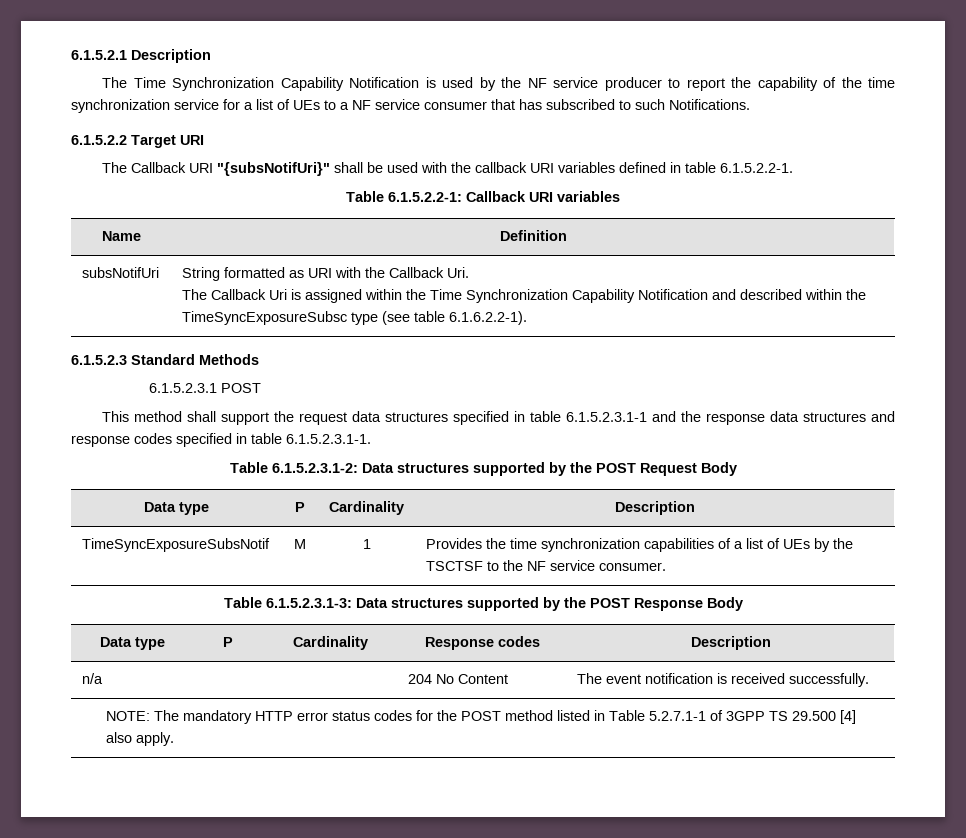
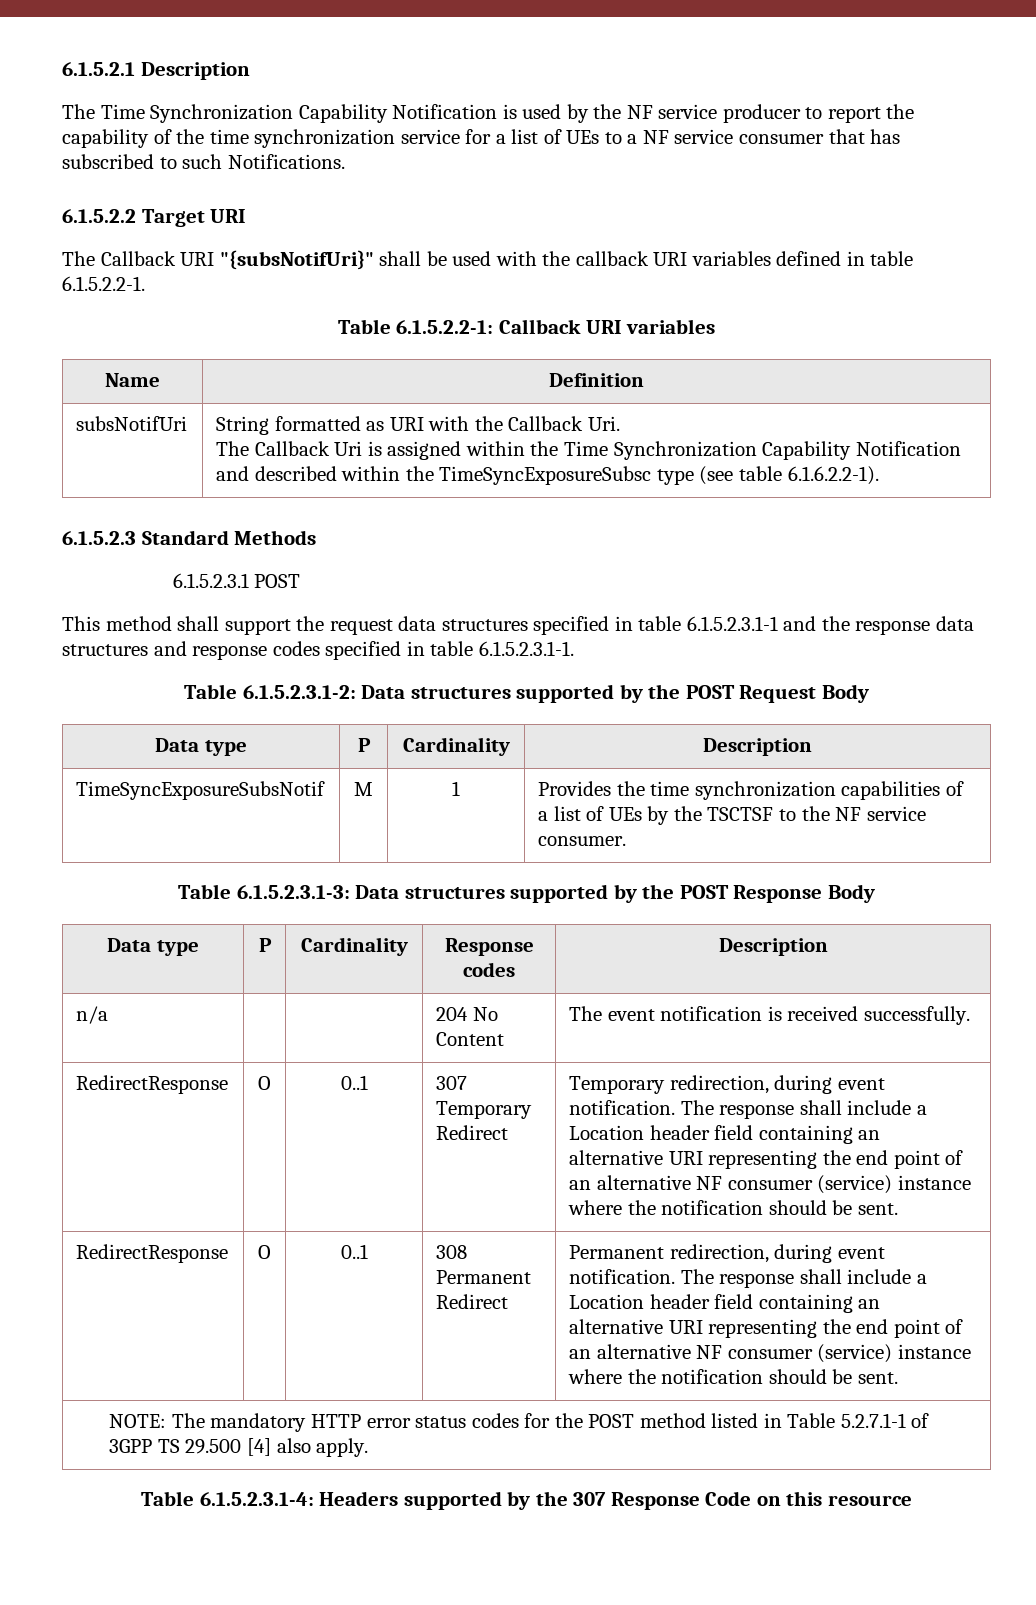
+ RedirectResponse | O | 0..1 | 307 Temporary Redirect | Temporary redirection, during event notification. The response shall include a Location header field containing an alternative URI representing the end point of an alternative NF consumer (service) instance where the notification should be sent.
+ RedirectResponse | O | 0..1 | 308 Permanent Redirect | Permanent redirection, during event notification. The response shall include a Location header field containing an alternative URI representing the end point of an alternative NF consumer (service) instance where the notification should be sent.
+ Table 6.1.5.2.3.1-4: Headers supported by the 307 Response Code on this resource

